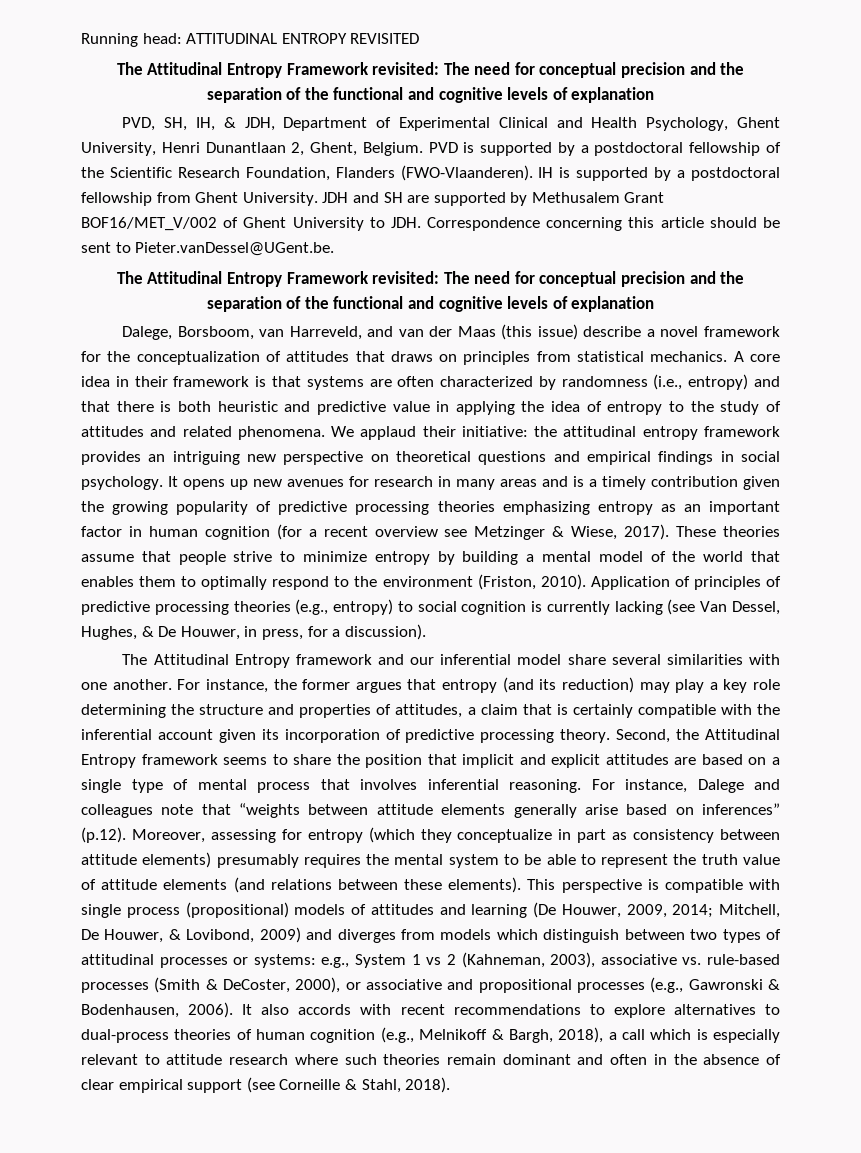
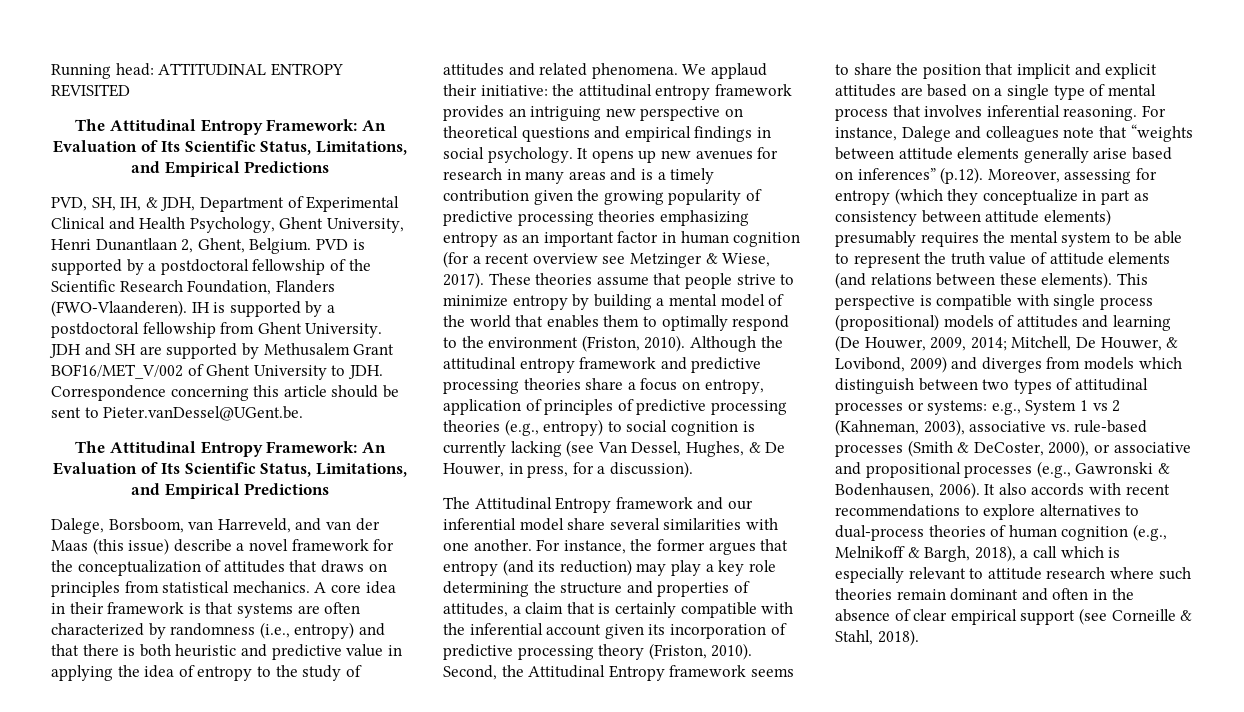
  Running head: ATTITUDINAL ENTROPY REVISITED
- The Attitudinal Entropy Framework revisited: The need for conceptual precision and the separation of the functional and cognitive levels of explanation
+ The Attitudinal Entropy Framework: An Evaluation of Its Scientific Status, Limitations, and Empirical Predictions
  JDH and SH are supported by Methusalem Grant BOF16/MET_V/002 of Ghent University to JDH. Correspondence concerning this article should be sent to Pieter.vanDessel@UGent.be.
- The Attitudinal Entropy Framework revisited: The need for conceptual precision and the separation of the functional and cognitive levels of explanation
+ The Attitudinal Entropy Framework: An Evaluation of Its Scientific Status, Limitations, and Empirical Predictions
- Application of principles of predictive processing theories (e.g., entropy) to social cognition is currently lacking (see Van Dessel, Hughes, & De Houwer, in press, for a discussion).
+ Although the attitudinal entropy framework and predictive processing theories share a focus on entropy, application of principles of predictive processing theories (e.g., entropy) to social cognition is currently lacking (see Van Dessel, Hughes, & De Houwer, in press, for a discussion).
- For instance, the former argues that entropy (and its reduction) may play a key role determining the structure and properties of attitudes, a claim that is certainly compatible with the inferential account given its incorporation of predictive processing theory.
+ For instance, the former argues that entropy (and its reduction) may play a key role determining the structure and properties of attitudes, a claim that is certainly compatible with the inferential account given its incorporation of predictive processing theory (Friston, 2010).

